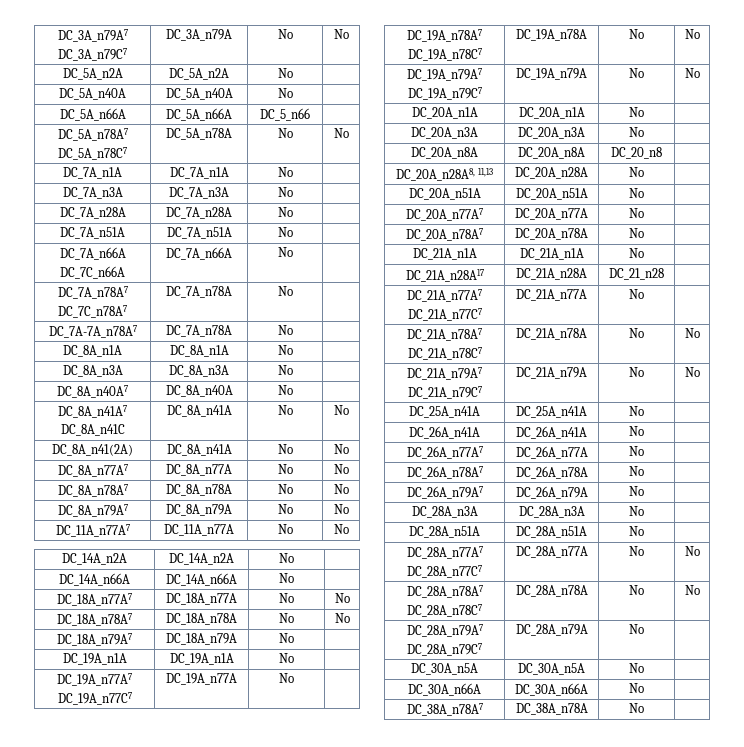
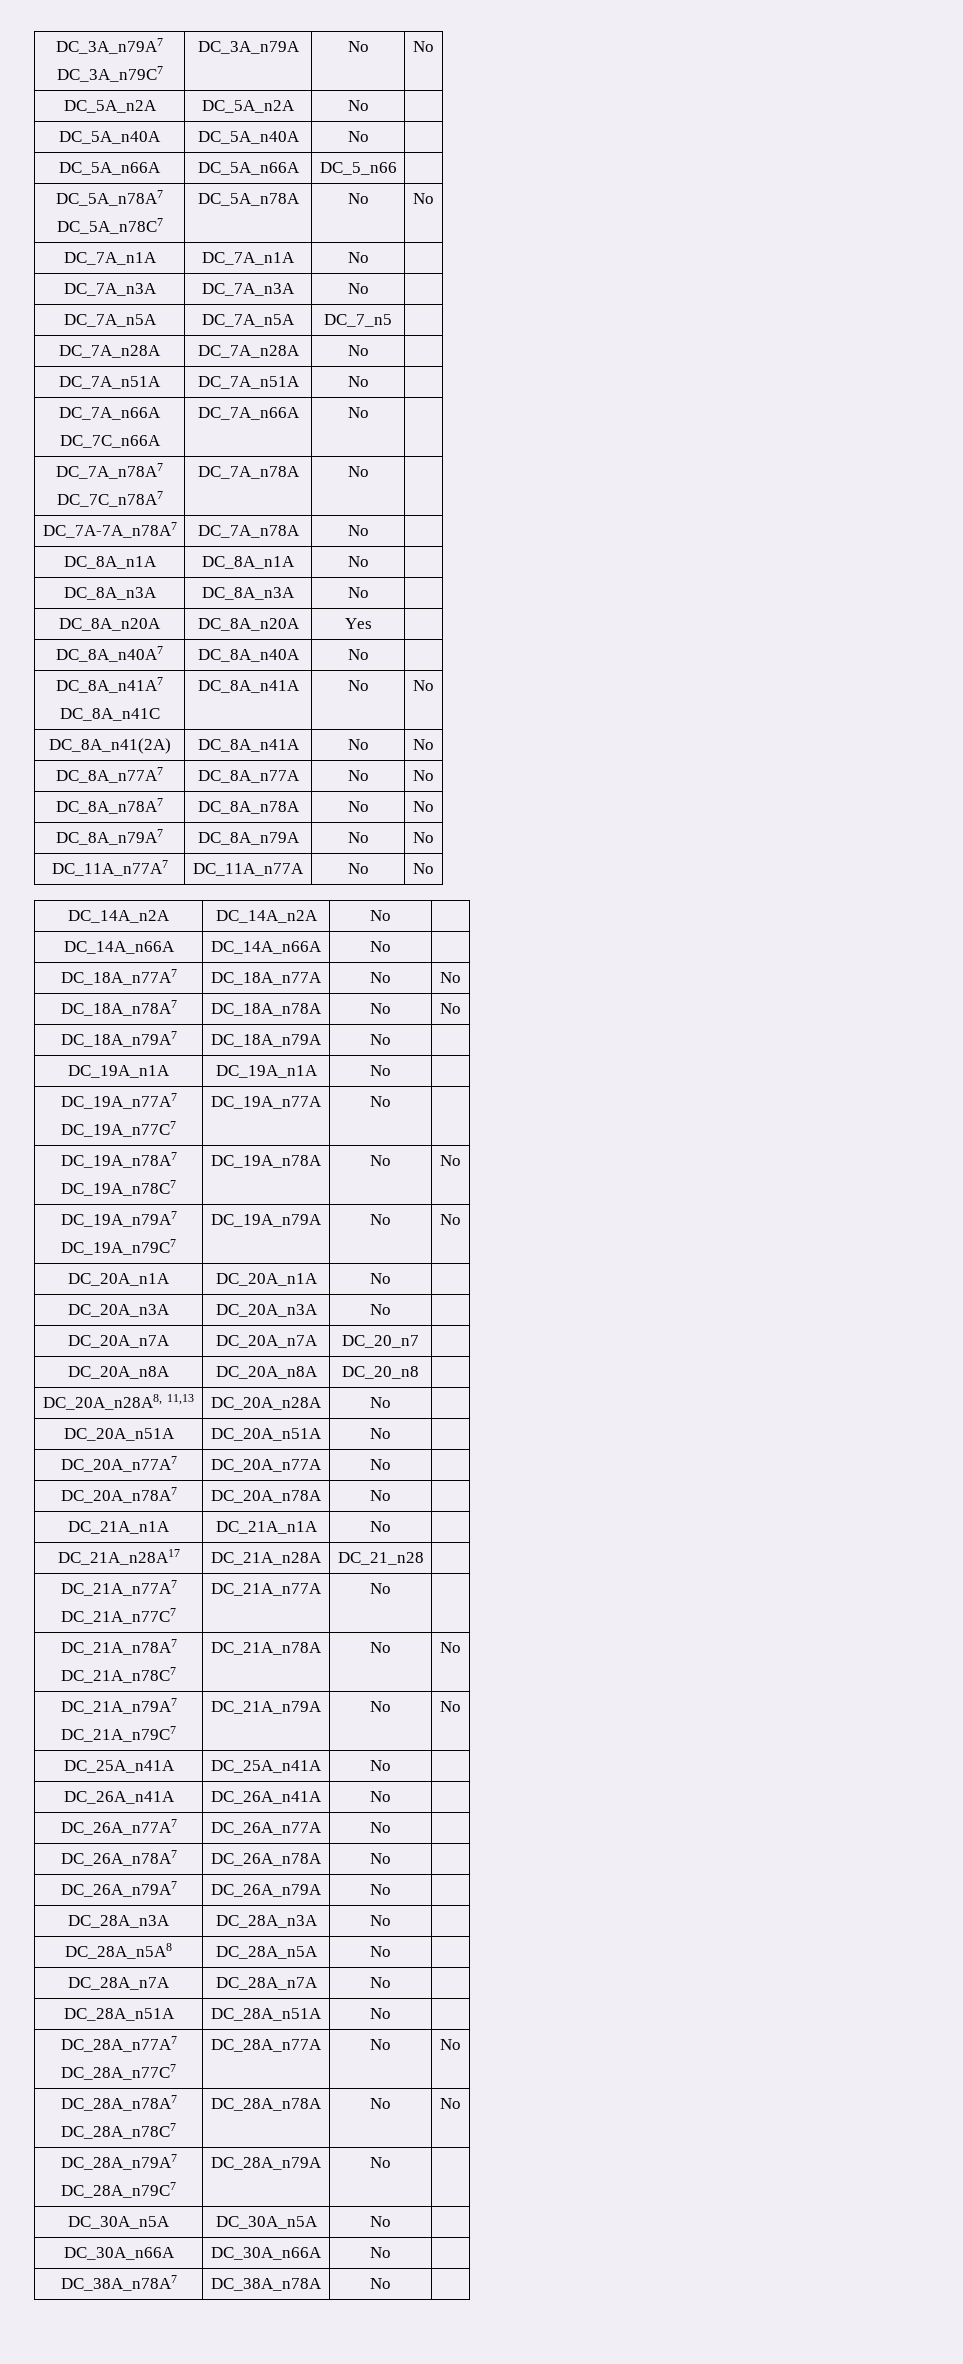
+ DC_7A_n5A | DC_7A_n5A | DC_7_n5 |
+ DC_8A_n20A | DC_8A_n20A | Yes |
+ DC_20A_n7A | DC_20A_n7A | DC_20_n7 |
+ DC_28A_n5A8 | DC_28A_n5A | No |
+ DC_28A_n7A | DC_28A_n7A | No |

